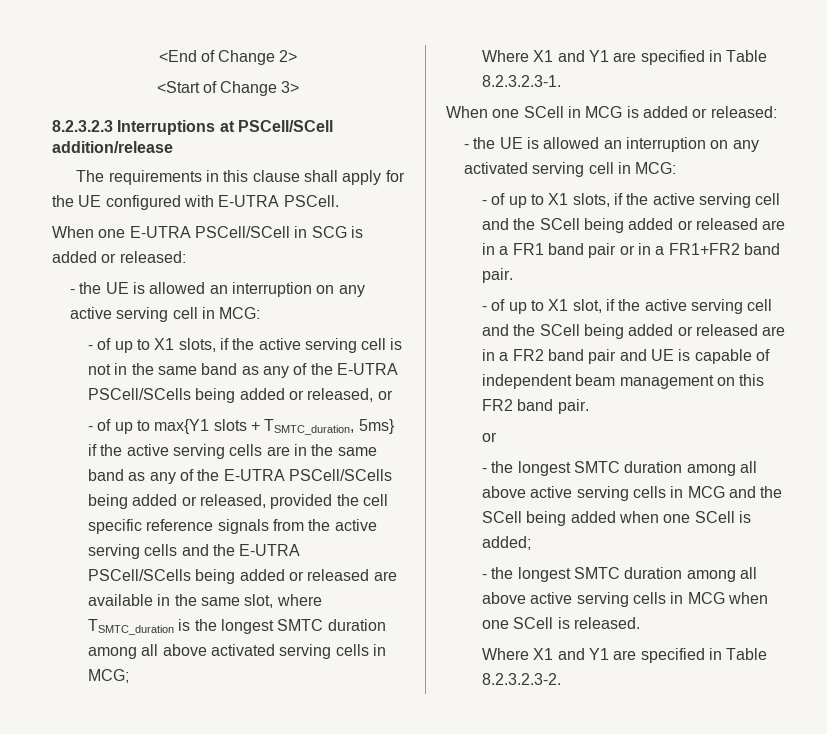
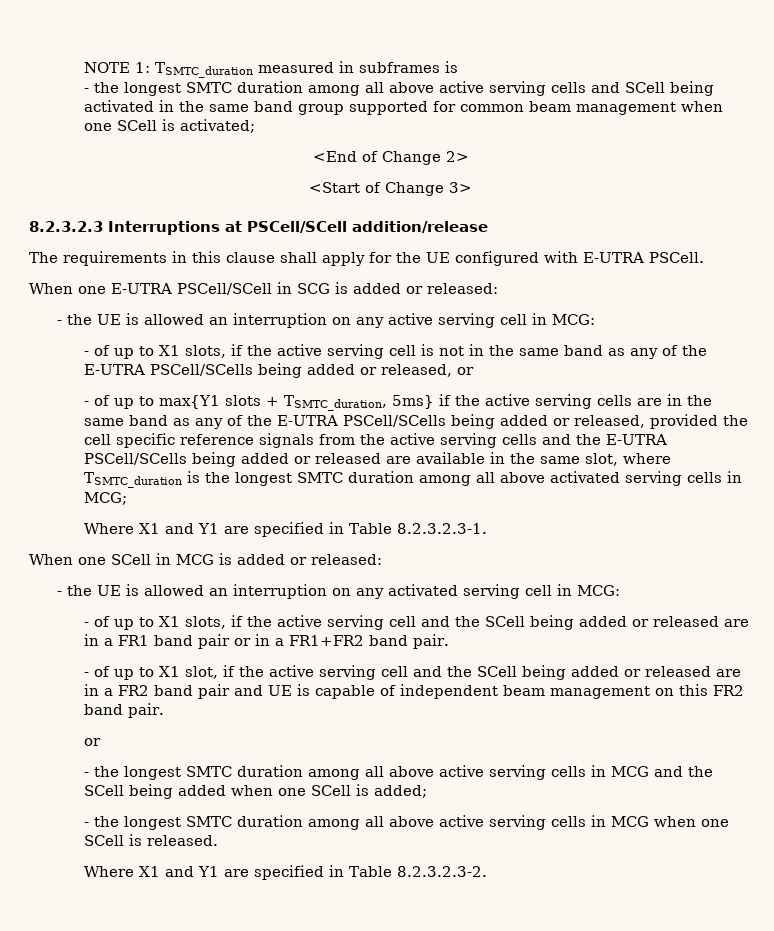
+ NOTE 1: TSMTC_duration measured in subframes is
+ - the longest SMTC duration among all above active serving cells and SCell being activated in the same band group supported for common beam management when one SCell is activated;

